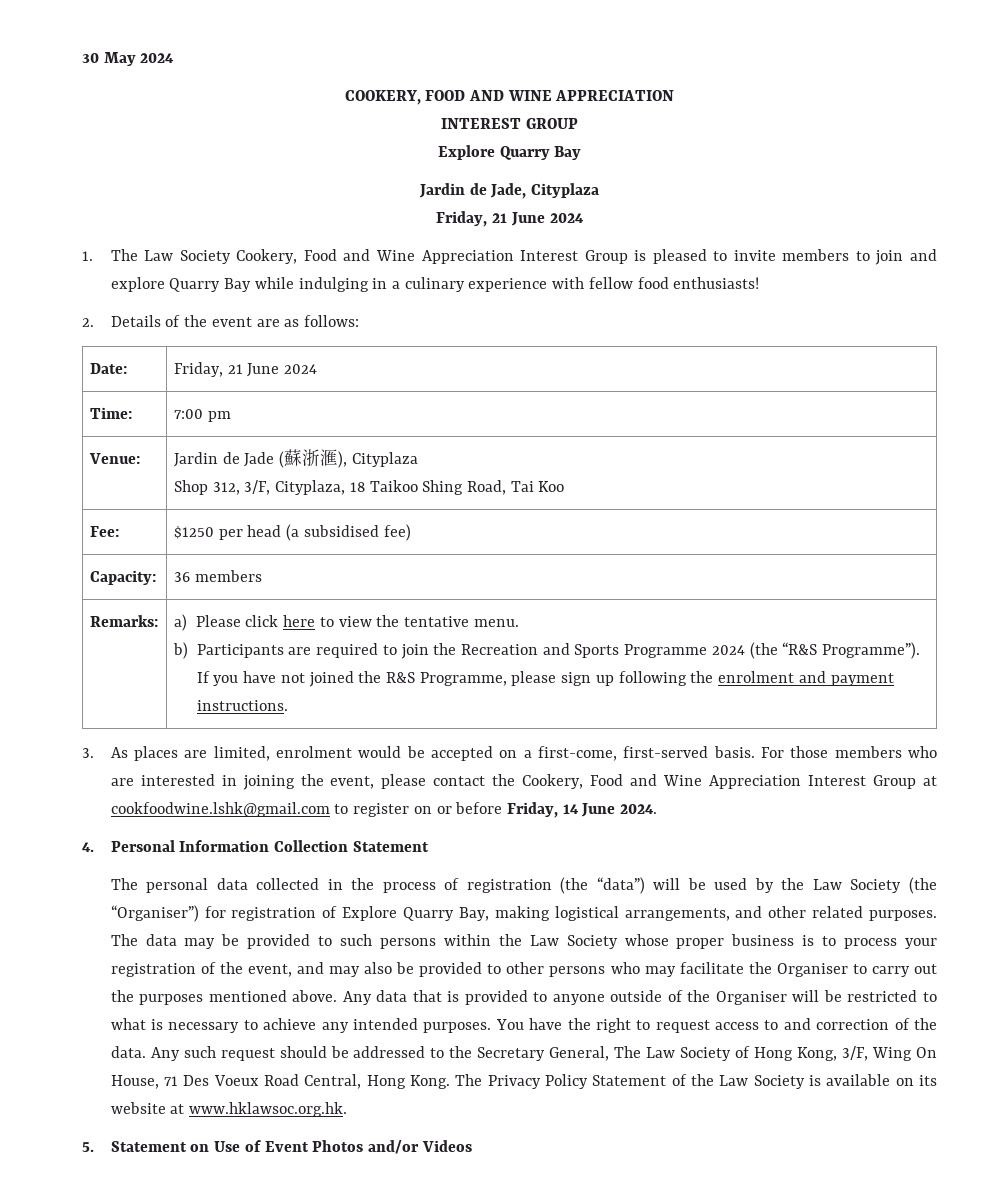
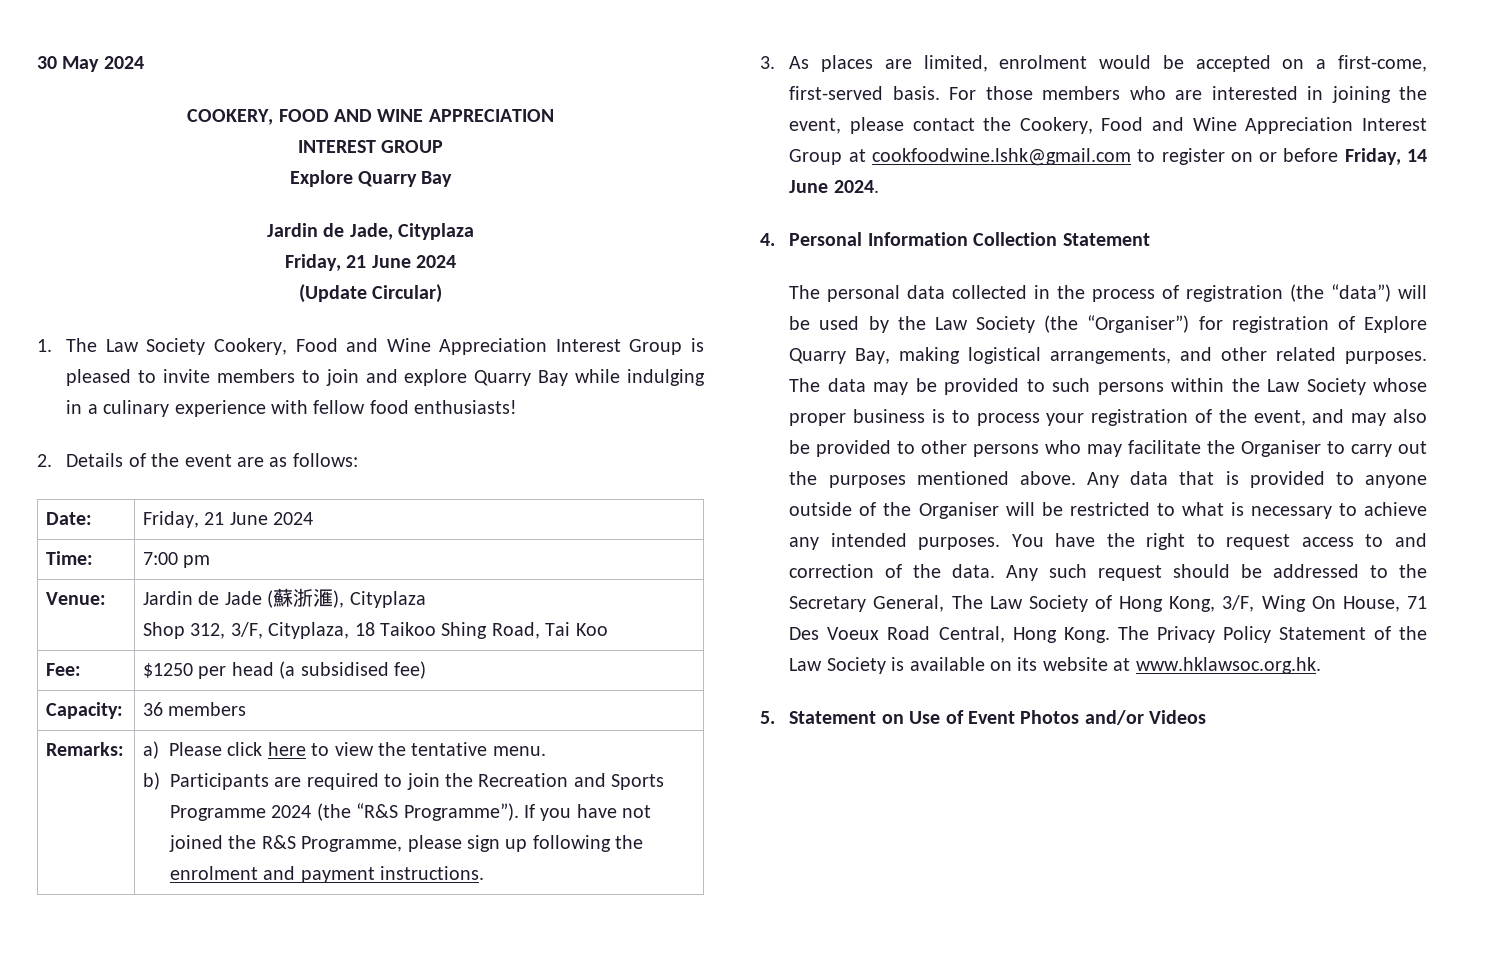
+ (Update Circular)

